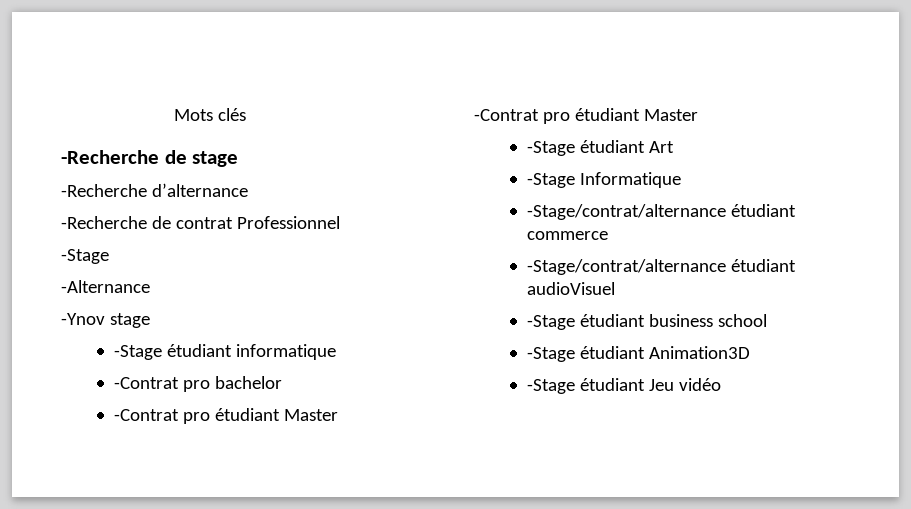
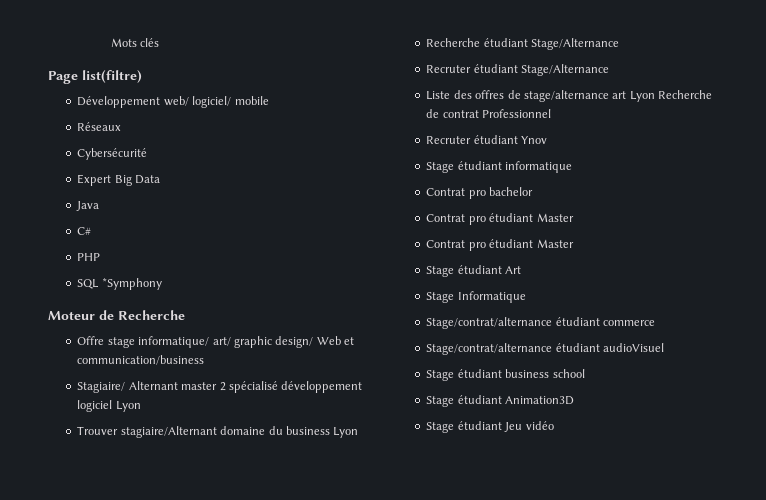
- -Recherche de stage
- -Recherche d’alternance
- -Recherche de contrat Professionnel
- -Stage
- -Alternance
- -Ynov stage
- -Stage étudiant informatique
+ Page list(filtre)
+ Développement web/ logiciel/ mobile
+ Réseaux
+ Cybersécurité
+ Expert Big Data
+ Java
+ C#
+ PHP
+ SQL *Symphony
+ Moteur de Recherche
+ Offre stage informatique/ art/ graphic design/ Web et communication/business
+ Stagiaire/ Alternant master 2 spécialisé développement logiciel Lyon
+ Trouver stagiaire/Alternant domaine du business Lyon
+ Recherche étudiant Stage/Alternance
+ Recruter étudiant Stage/Alternance
+ Liste des offres de stage/alternance art Lyon Recherche de contrat Professionnel
+ Recruter étudiant Ynov
+ Stage étudiant informatique
- -Contrat pro bachelor
- -Contrat pro étudiant Master
- -Contrat pro étudiant Master
- -Stage étudiant Art
+ Contrat pro bachelor
+ Contrat pro étudiant Master
+ Contrat pro étudiant Master
+ Stage étudiant Art
- -Stage Informatique
+ Stage Informatique
- -Stage/contrat/alternance étudiant commerce
+ Stage/contrat/alternance étudiant commerce
- -Stage/contrat/alternance étudiant audioVisuel
+ Stage/contrat/alternance étudiant audioVisuel
- -Stage étudiant business school
+ Stage étudiant business school
- -Stage étudiant Animation3D
+ Stage étudiant Animation3D
- -Stage étudiant Jeu vidéo
+ Stage étudiant Jeu vidéo

